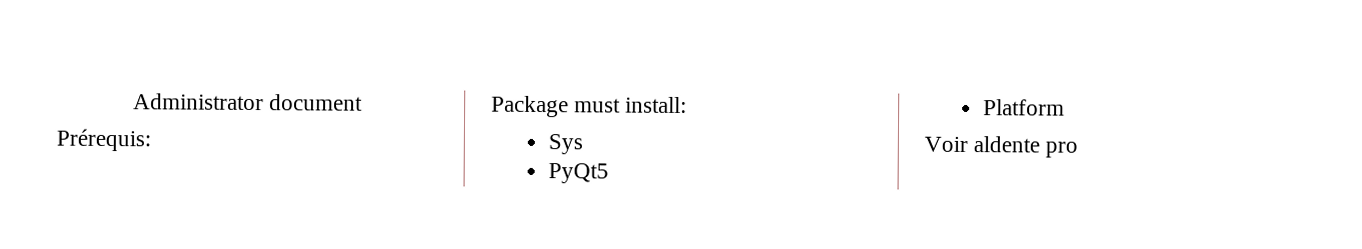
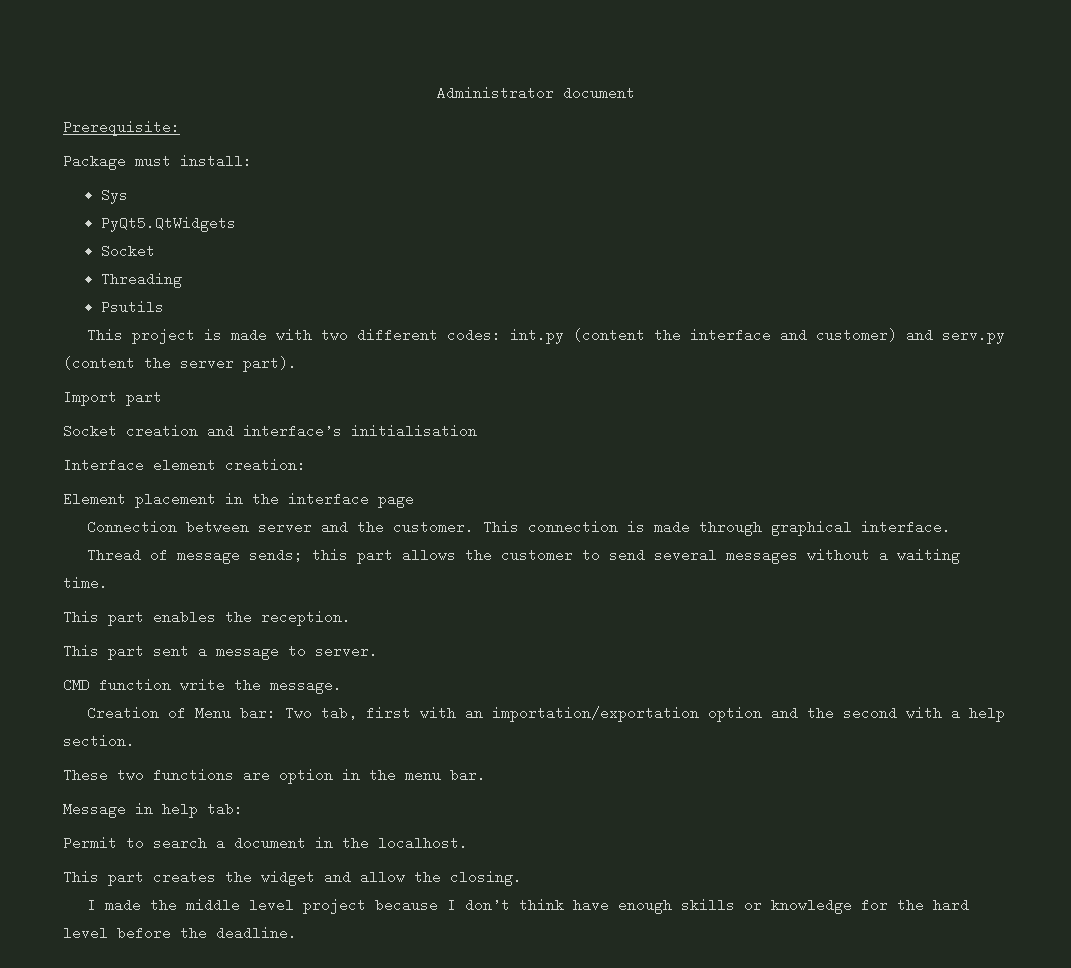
- Prérequis:
+ Prerequisite:
- PyQt5
- Platform
- Voir aldente pro
+ PyQt5.QtWidgets
+ Socket
+ Threading
+ Psutils
+ This project is made with two different codes: int.py (content the interface and customer) and serv.py (content the server part).
+ Import part
+ Socket creation and interface’s initialisation
+ Interface element creation:
+ Element placement in the interface page
+ Connection between server and the customer. This connection is made through graphical interface.
+ Thread of message sends; this part allows the customer to send several messages without a waiting time.
+ This part enables the reception.
+ This part sent a message to server.
+ CMD function write the message.
+ Creation of Menu bar: Two tab, first with an importation/exportation option and the second with a help section.
+ These two functions are option in the menu bar.
+ Message in help tab:
+ Permit to search a document in the localhost.
+ This part creates the widget and allow the closing.
+ I made the middle level project because I don’t think have enough skills or knowledge for the hard level before the deadline.

